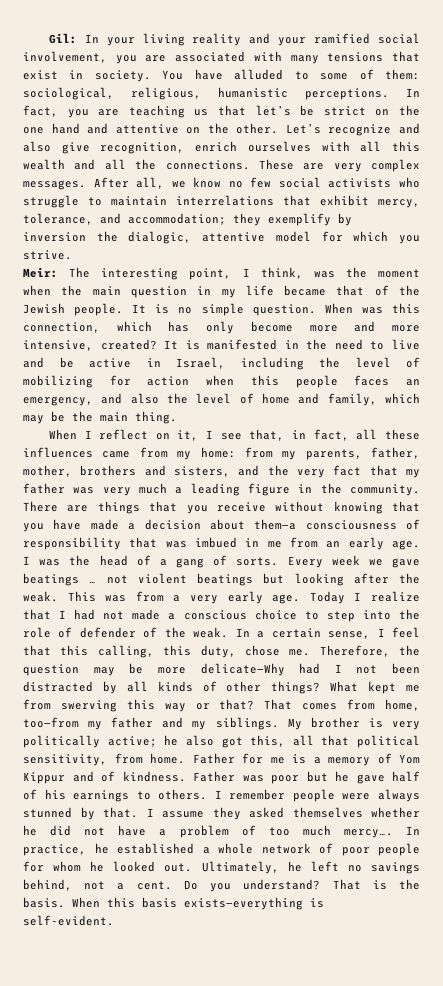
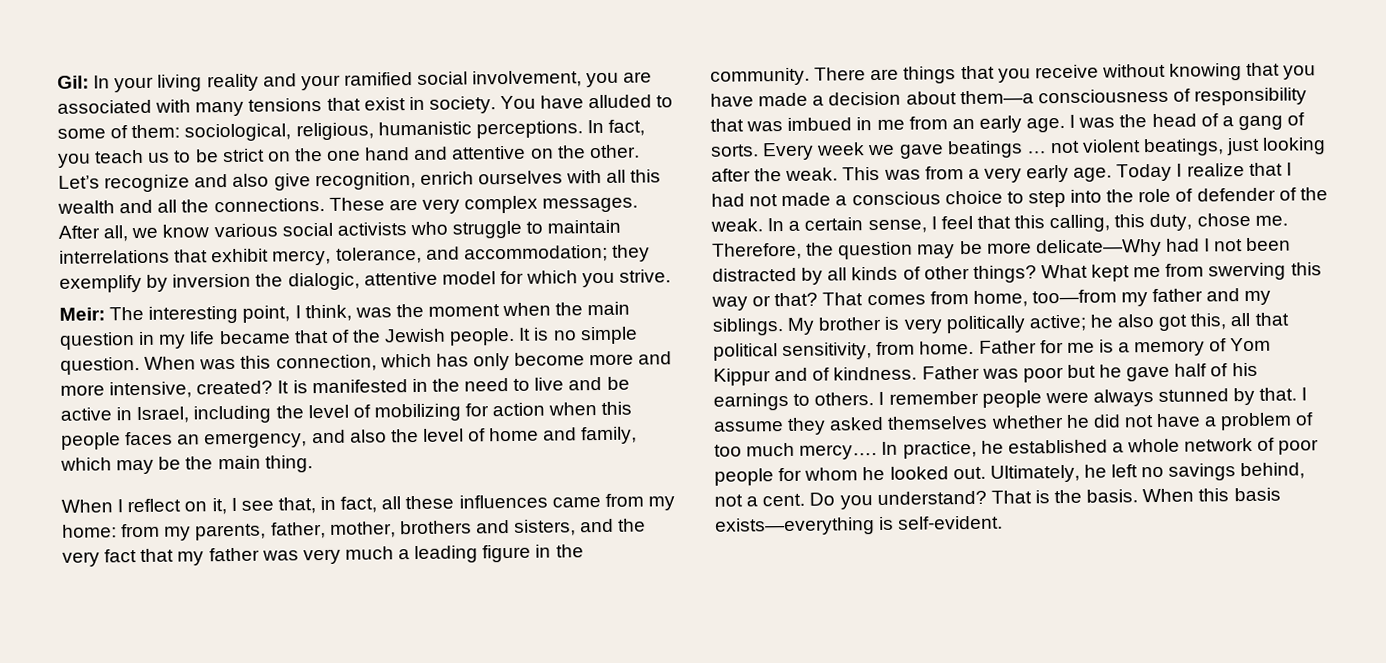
- In fact, you are teaching us that let’s be strict on the one hand and attentive on the other.
+ In fact, you teach us to be strict on the one hand and attentive on the other.
- After all, we know no few social activists who struggle to maintain interrelations that exhibit mercy, tolerance, and accommodation; they exemplify by inversion the dialogic, attentive model for which you strive.
+ After all, we know various social activists who struggle to maintain interrelations that exhibit mercy, tolerance, and accommodation; they exemplify by inversion the dialogic, attentive model for which you strive.
- Every week we gave beatings … not violent beatings but looking after the weak.
+ Every week we gave beatings … not violent beatings, just looking after the weak.

